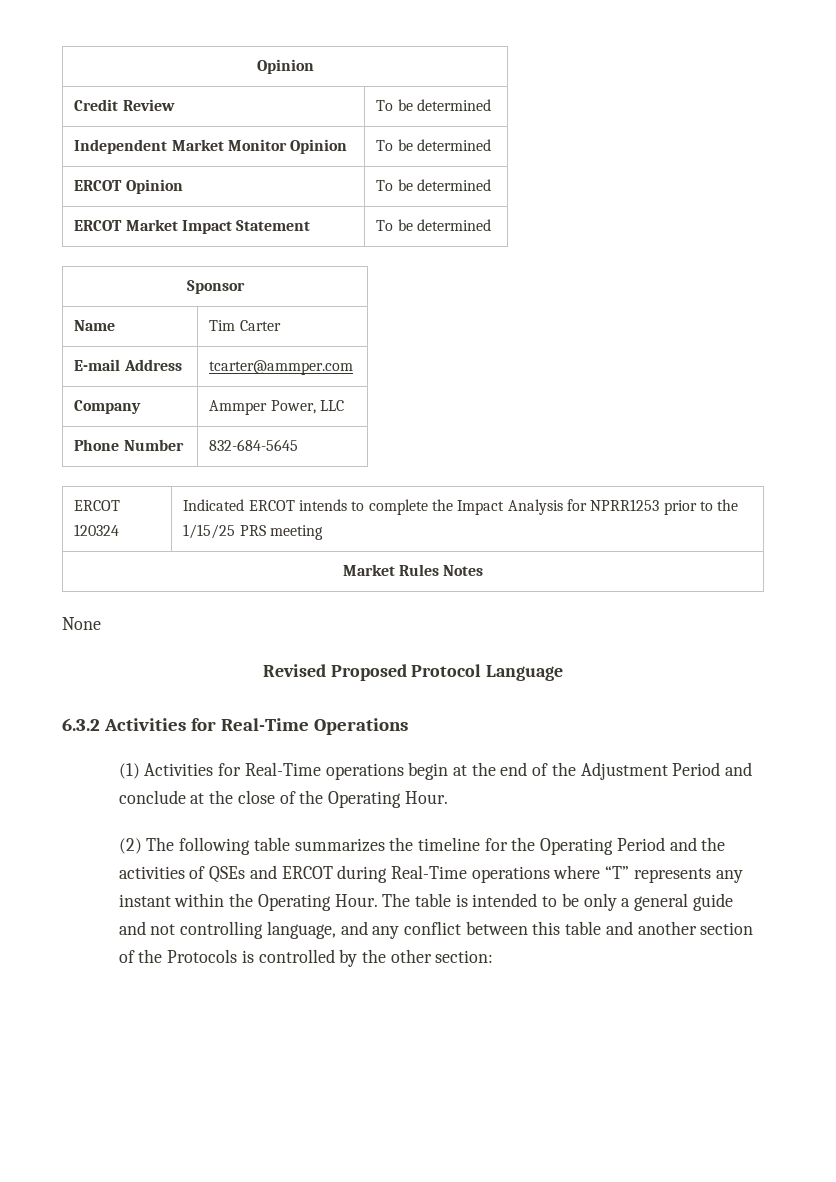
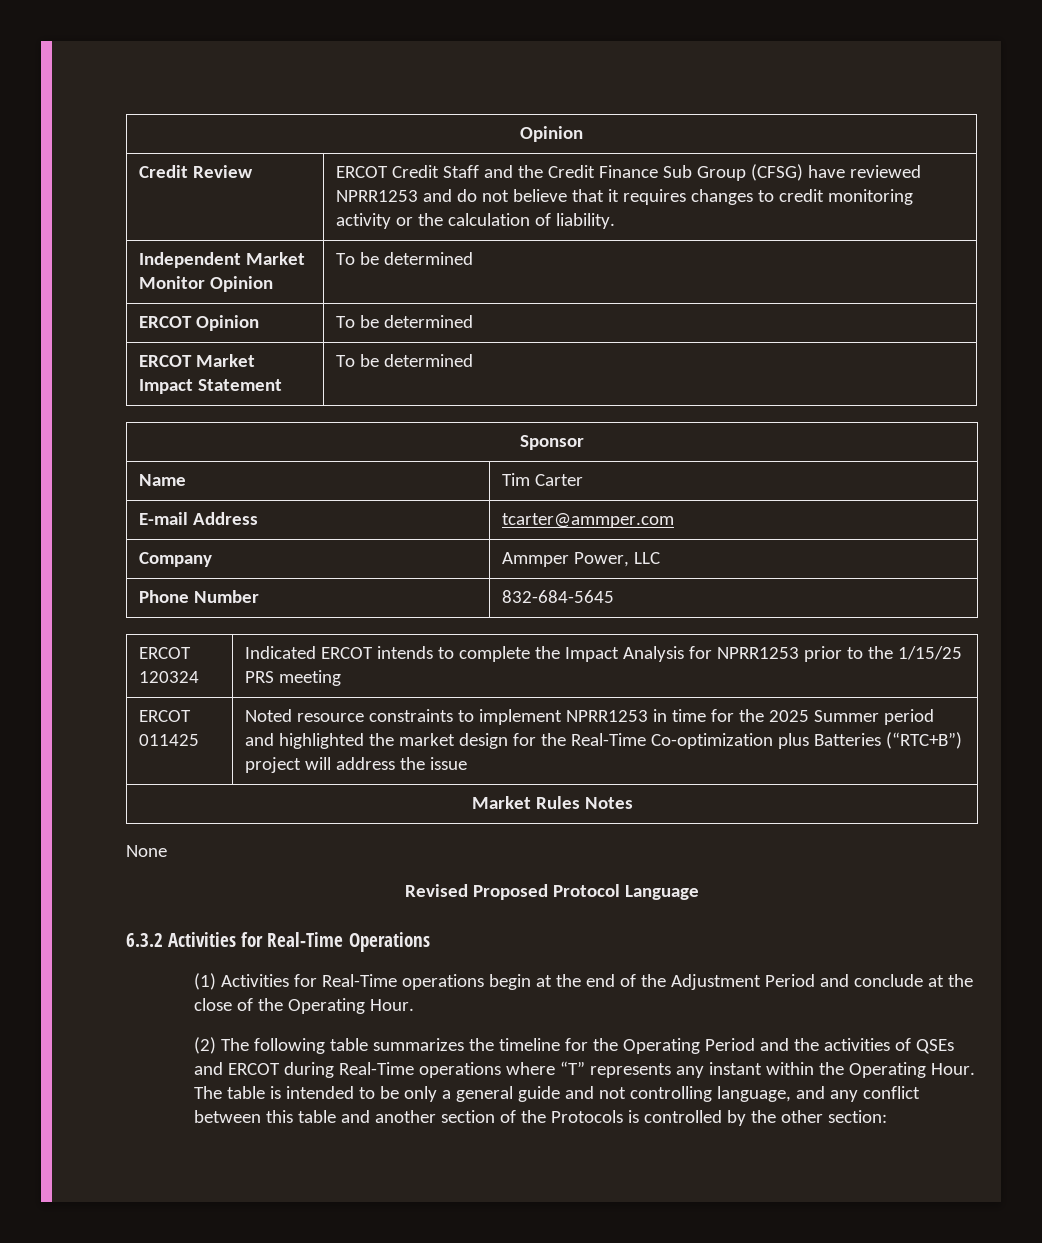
- Credit Review | To be determined
+ Credit Review | ERCOT Credit Staff and the Credit Finance Sub Group (CFSG) have reviewed NPRR1253 and do not believe that it requires changes to credit monitoring activity or the calculation of liability.
+ ERCOT 011425 | Noted resource constraints to implement NPRR1253 in time for the 2025 Summer period and highlighted the market design for the Real-Time Co-optimization plus Batteries (“RTC+B”) project will address the issue

